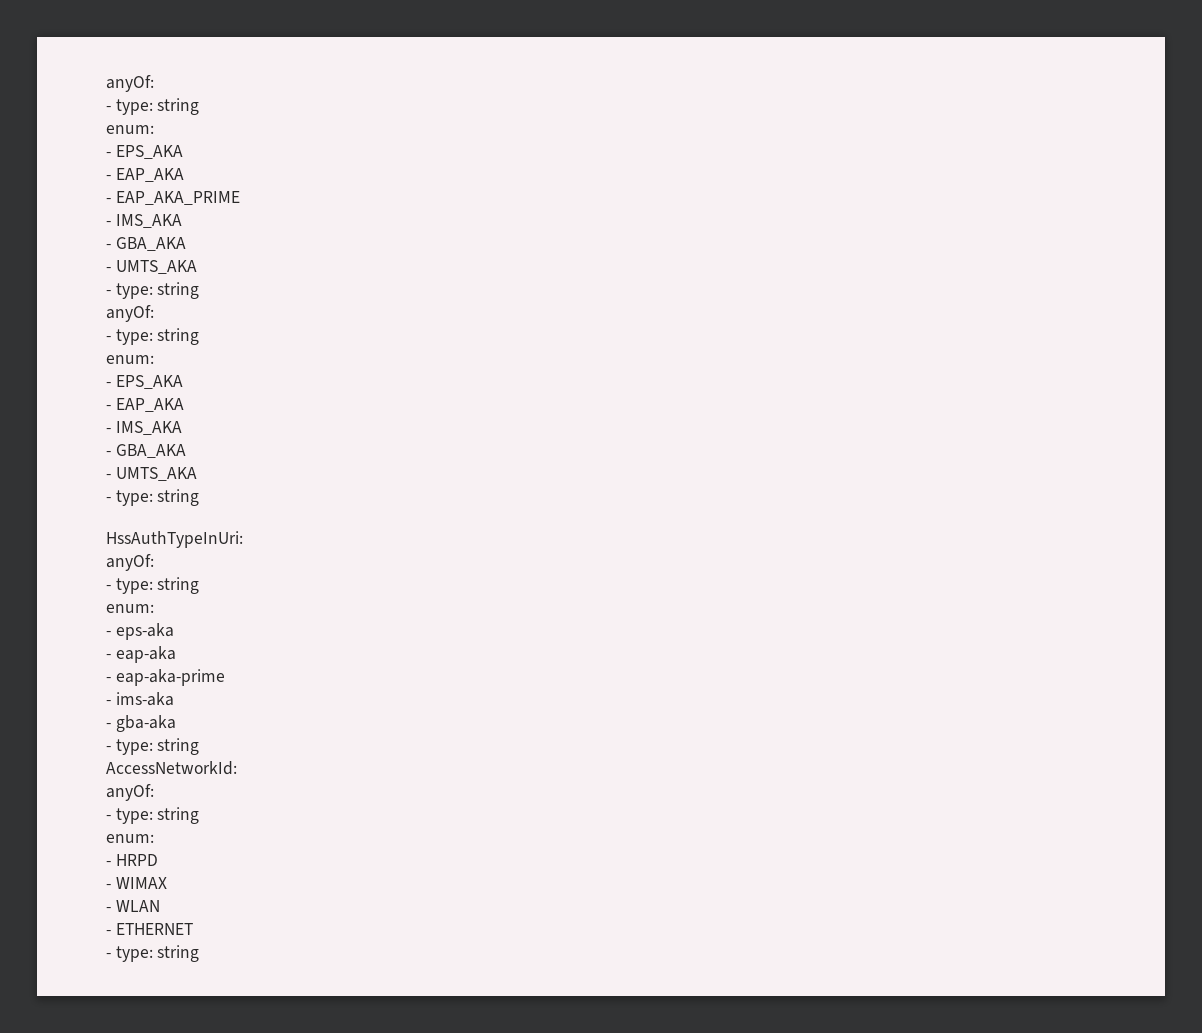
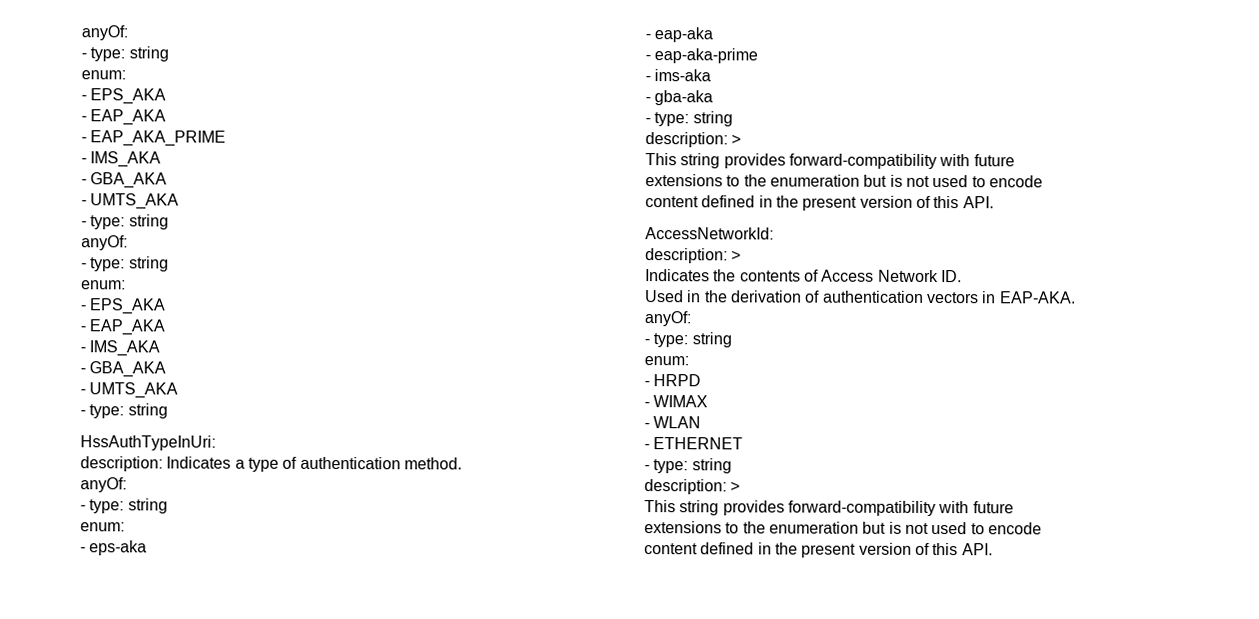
+ description: Indicates a type of authentication method.
  - gba-aka
  - type: string
+ description: >
+ This string provides forward-compatibility with future
+ extensions to the enumeration but is not used to encode
+ content defined in the present version of this API.
  AccessNetworkId:
+ description: >
+ Indicates the contents of Access Network ID.
+ Used in the derivation of authentication vectors in EAP-AKA.
  - ETHERNET
  - type: string
+ description: >
+ This string provides forward-compatibility with future
+ extensions to the enumeration but is not used to encode
+ content defined in the present version of this API.

